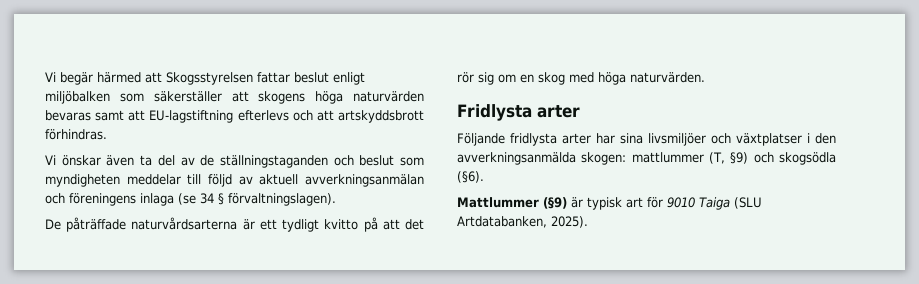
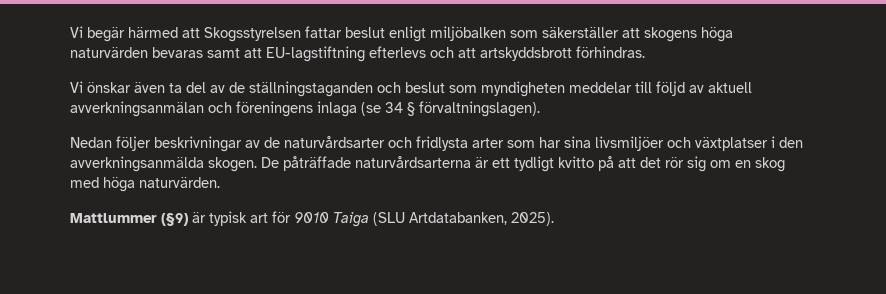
+ Nedan följer beskrivningar av de naturvårdsarter och fridlysta arter som har sina livsmiljöer och växtplatser i den avverkningsanmälda skogen.
- Fridlysta arter
- Följande fridlysta arter har sina livsmiljöer och växtplatser i den avverkningsanmälda skogen: mattlummer (T, §9) och skogsödla (§6).

